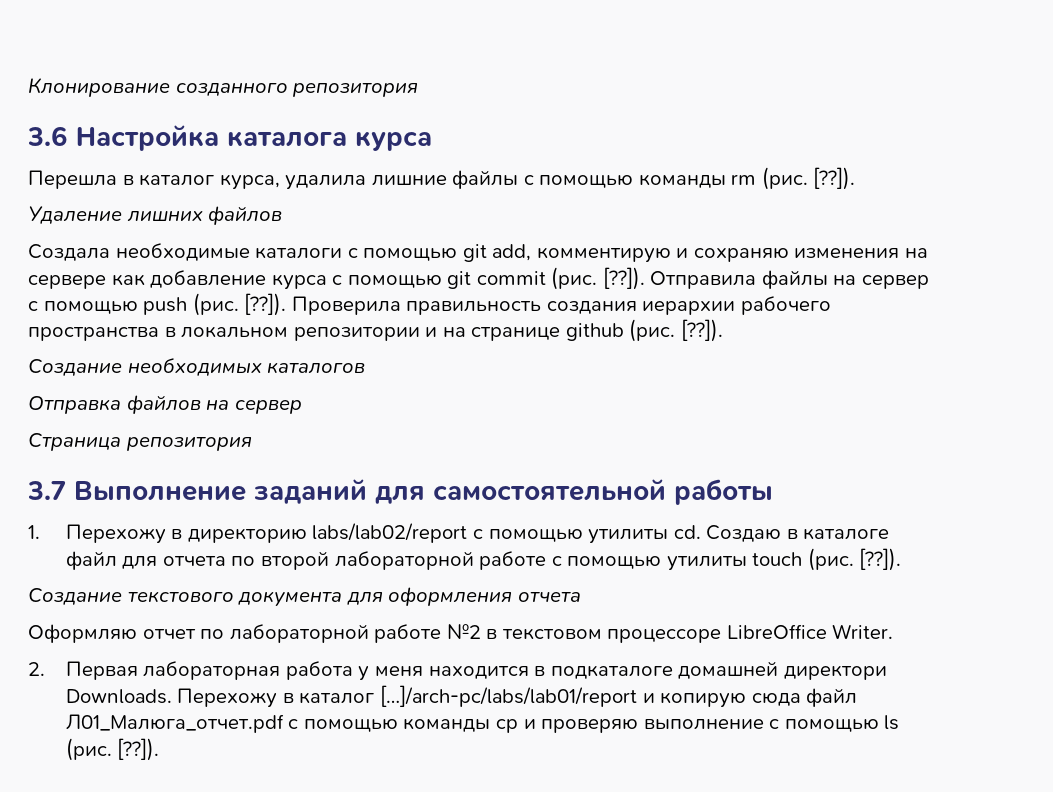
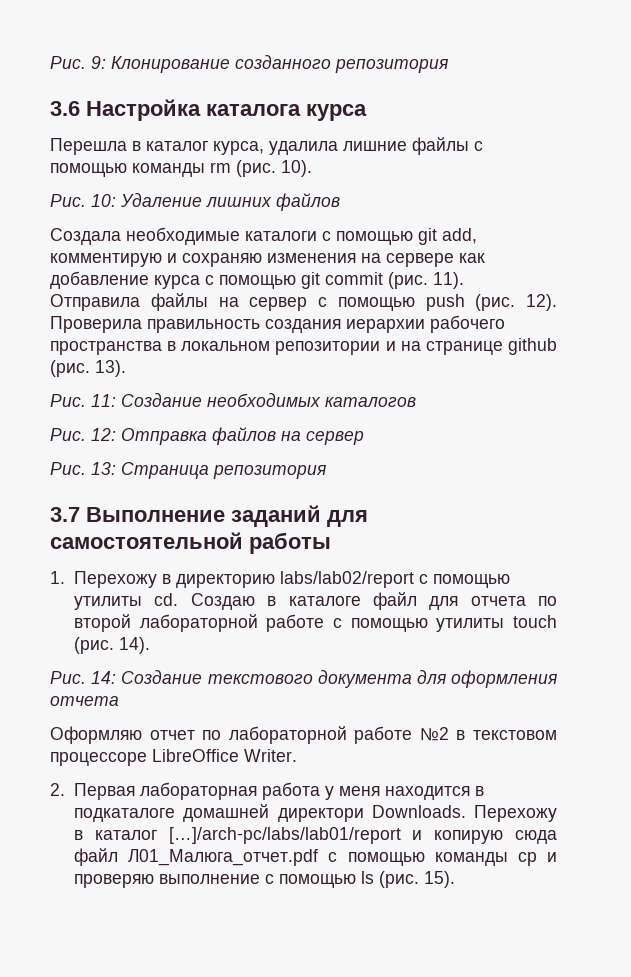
- Клонирование созданного репозитория
+ Рис. 9: Клонирование созданного репозитория
- Перешла в каталог курса, удалила лишние файлы с помощью команды rm (рис. [??]).
- Удаление лишних файлов
+ Перешла в каталог курса, удалила лишние файлы с помощью команды rm (рис. 10).
+ Рис. 10: Удаление лишних файлов
- Создала необходимые каталоги с помощью git add, комментирую и сохраняю изменения на сервере как добавление курса с помощью git commit (рис. [??]).
+ Создала необходимые каталоги с помощью git add, комментирую и сохраняю изменения на сервере как добавление курса с помощью git commit (рис. 11).
- Отправила файлы на сервер с помощью push (рис. [??]).
+ Отправила файлы на сервер с помощью push (рис. 12).
- Проверила правильность создания иерархии рабочего пространства в локальном репозитории и на странице github (рис. [??]).
- Создание необходимых каталогов
+ Проверила правильность создания иерархии рабочего пространства в локальном репозитории и на странице github (рис. 13).
+ Рис. 11: Создание необходимых каталогов
- Отправка файлов на сервер
+ Рис. 12: Отправка файлов на сервер
- Страница репозитория
+ Рис. 13: Страница репозитория
- Создаю в каталоге файл для отчета по второй лабораторной работе с помощью утилиты touch (рис. [??]).
- Создание текстового документа для оформления отчета
+ Создаю в каталоге файл для отчета по второй лабораторной работе с помощью утилиты touch (рис. 14).
+ Рис. 14: Создание текстового документа для оформления отчета
- Перехожу в каталог […]/arch-pc/labs/lab01/report и копирую сюда файл Л01_Малюга_отчет.pdf с помощью команды cp и проверяю выполнение с помощью ls (рис. [??]).
+ Перехожу в каталог […]/arch-pc/labs/lab01/report и копирую сюда файл Л01_Малюга_отчет.pdf с помощью команды cp и проверяю выполнение с помощью ls (рис. 15).

